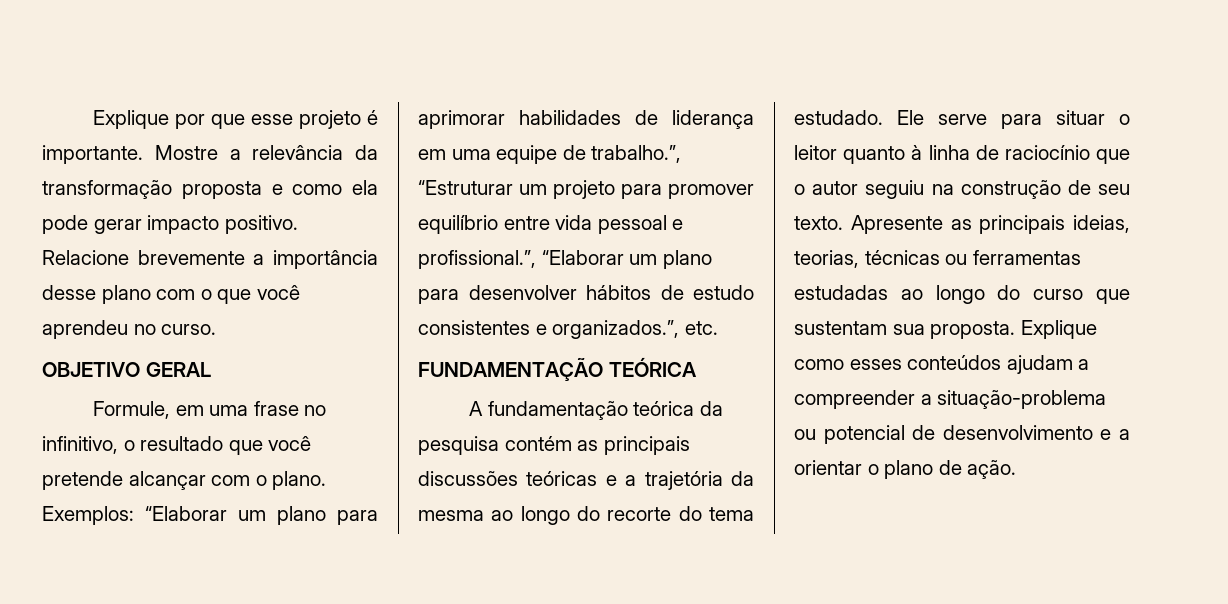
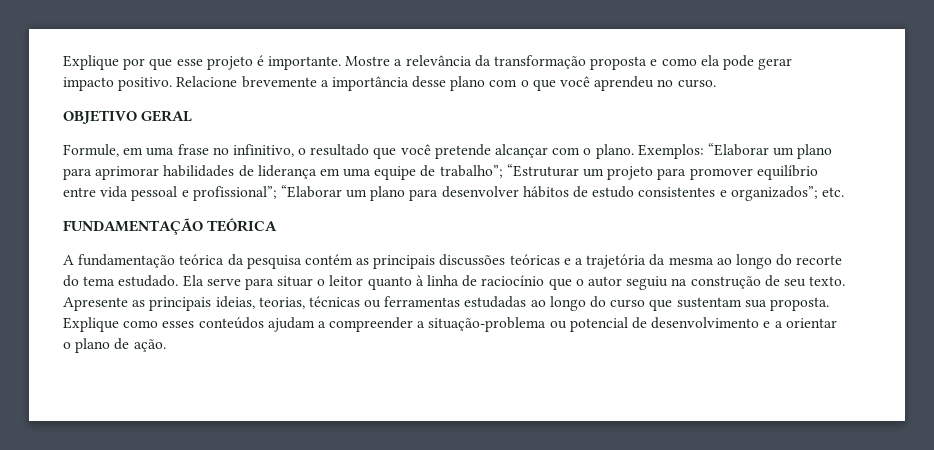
- Exemplos: “Elaborar um plano para aprimorar habilidades de liderança em uma equipe de trabalho.”, “Estruturar um projeto para promover equilíbrio entre vida pessoal e profissional.”, “Elaborar um plano para desenvolver hábitos de estudo consistentes e organizados.”, etc.
+ Exemplos: “Elaborar um plano para aprimorar habilidades de liderança em uma equipe de trabalho”; “Estruturar um projeto para promover equilíbrio entre vida pessoal e profissional”; “Elaborar um plano para desenvolver hábitos de estudo consistentes e organizados”; etc.
- Ele serve para situar o leitor quanto à linha de raciocínio que o autor seguiu na construção de seu texto.
+ Ela serve para situar o leitor quanto à linha de raciocínio que o autor seguiu na construção de seu texto.

